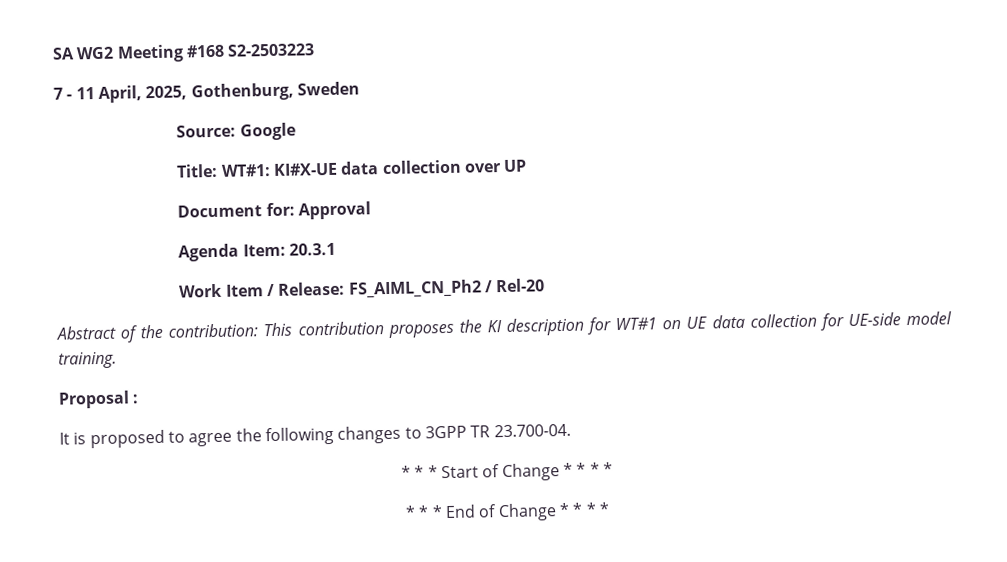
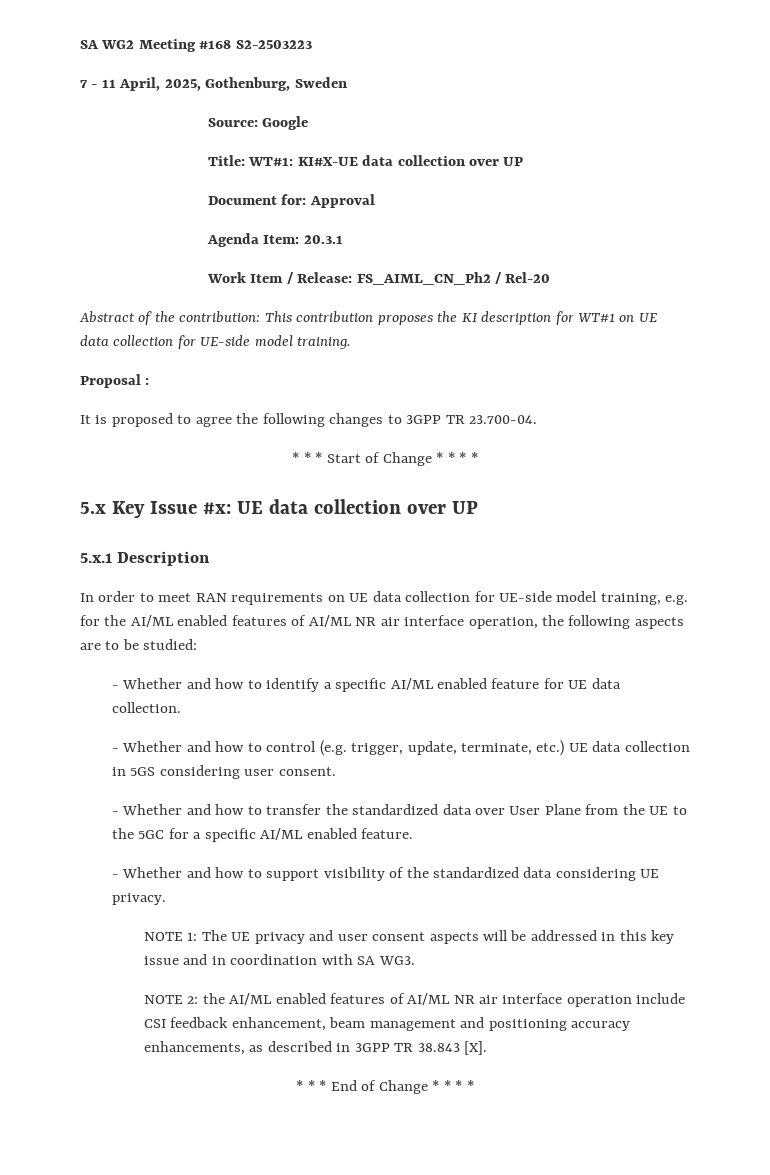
+ 5.x Key Issue #x: UE data collection over UP
+ 5.x.1 Description
+ In order to meet RAN requirements on UE data collection for UE-side model training, e.g. for the AI/ML enabled features of AI/ML NR air interface operation, the following aspects are to be studied:
+ - Whether and how to identify a specific AI/ML enabled feature for UE data collection.
+ - Whether and how to control (e.g. trigger, update, terminate, etc.) UE data collection in 5GS considering user consent.
+ - Whether and how to transfer the standardized data over User Plane from the UE to the 5GC for a specific AI/ML enabled feature.
+ - Whether and how to support visibility of the standardized data considering UE privacy.
+ NOTE 1: The UE privacy and user consent aspects will be addressed in this key issue and in coordination with SA WG3.
+ NOTE 2: the AI/ML enabled features of AI/ML NR air interface operation include CSI feedback enhancement, beam management and positioning accuracy enhancements, as described in 3GPP TR 38.843 [X].

